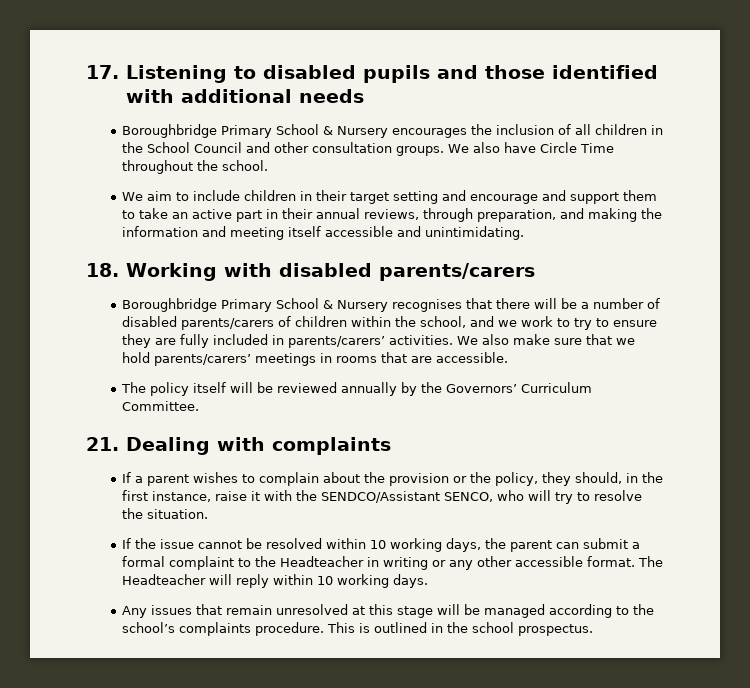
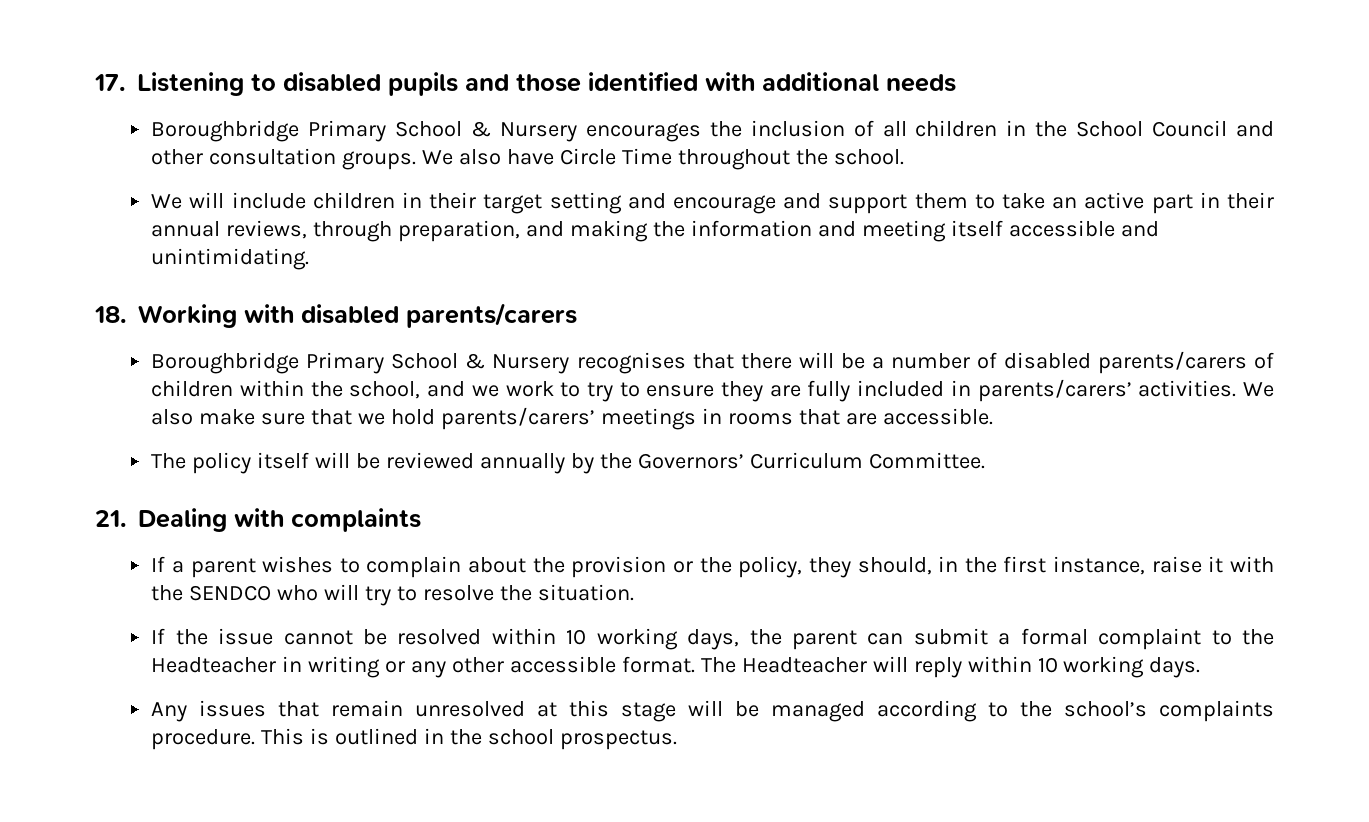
- We aim to include children in their target setting and encourage and support them to take an active part in their annual reviews, through preparation, and making the information and meeting itself accessible and unintimidating.
+ We will include children in their target setting and encourage and support them to take an active part in their annual reviews, through preparation, and making the information and meeting itself accessible and unintimidating.
- If a parent wishes to complain about the provision or the policy, they should, in the first instance, raise it with the SENDCO/Assistant SENCO, who will try to resolve the situation.
+ If a parent wishes to complain about the provision or the policy, they should, in the first instance, raise it with the SENDCO who will try to resolve the situation.

